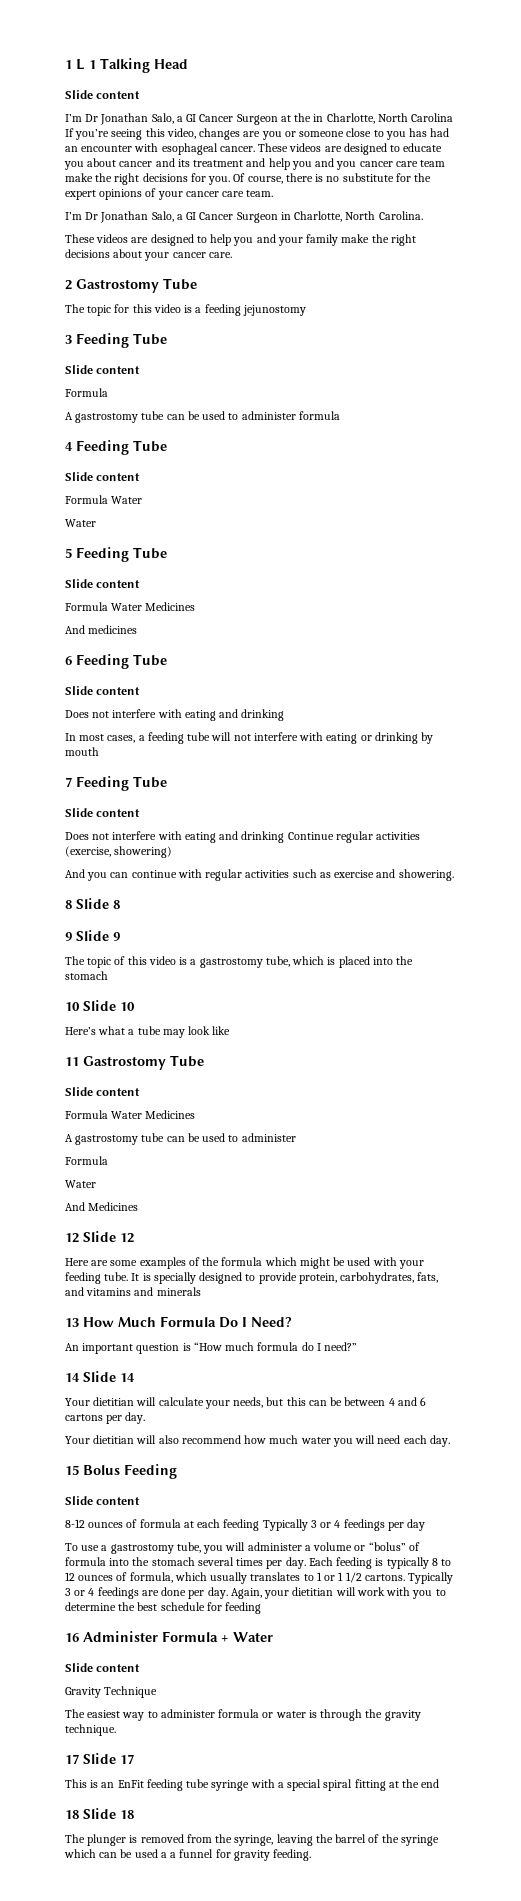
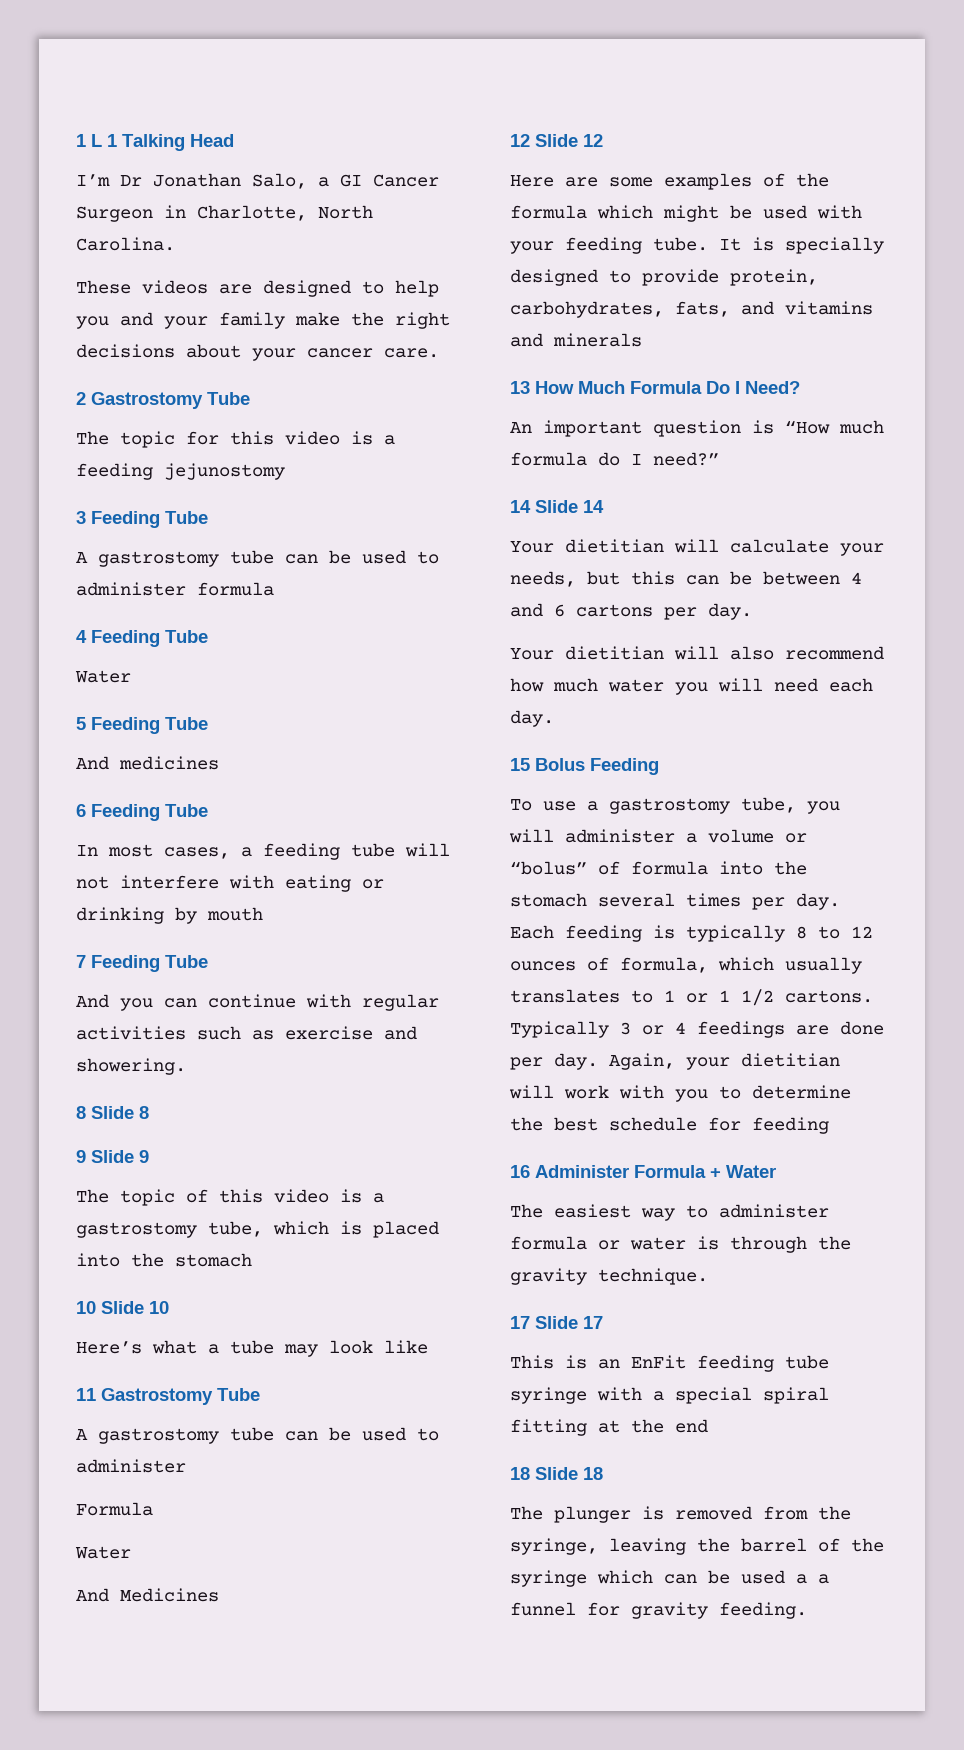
  1 L 1 Talking Head
- Slide content
- I’m Dr Jonathan Salo, a GI Cancer Surgeon at the in Charlotte, North Carolina If you’re seeing this video, changes are you or someone close to you has had an encounter with esophageal cancer. These videos are designed to educate you about cancer and its treatment and help you and you cancer care team make the right decisions for you. Of course, there is no substitute for the expert opinions of your cancer care team.
  3 Feeding Tube
- Slide content
- Formula
  4 Feeding Tube
- Slide content
- Formula Water
  5 Feeding Tube
- Slide content
- Formula Water Medicines
  6 Feeding Tube
- Slide content
- Does not interfere with eating and drinking
  7 Feeding Tube
- Slide content
- Does not interfere with eating and drinking Continue regular activities (exercise, showering)
  11 Gastrostomy Tube
- Slide content
- Formula Water Medicines
  15 Bolus Feeding
- Slide content
- 8-12 ounces of formula at each feeding Typically 3 or 4 feedings per day
  16 Administer Formula + Water
- Slide content
- Gravity Technique

